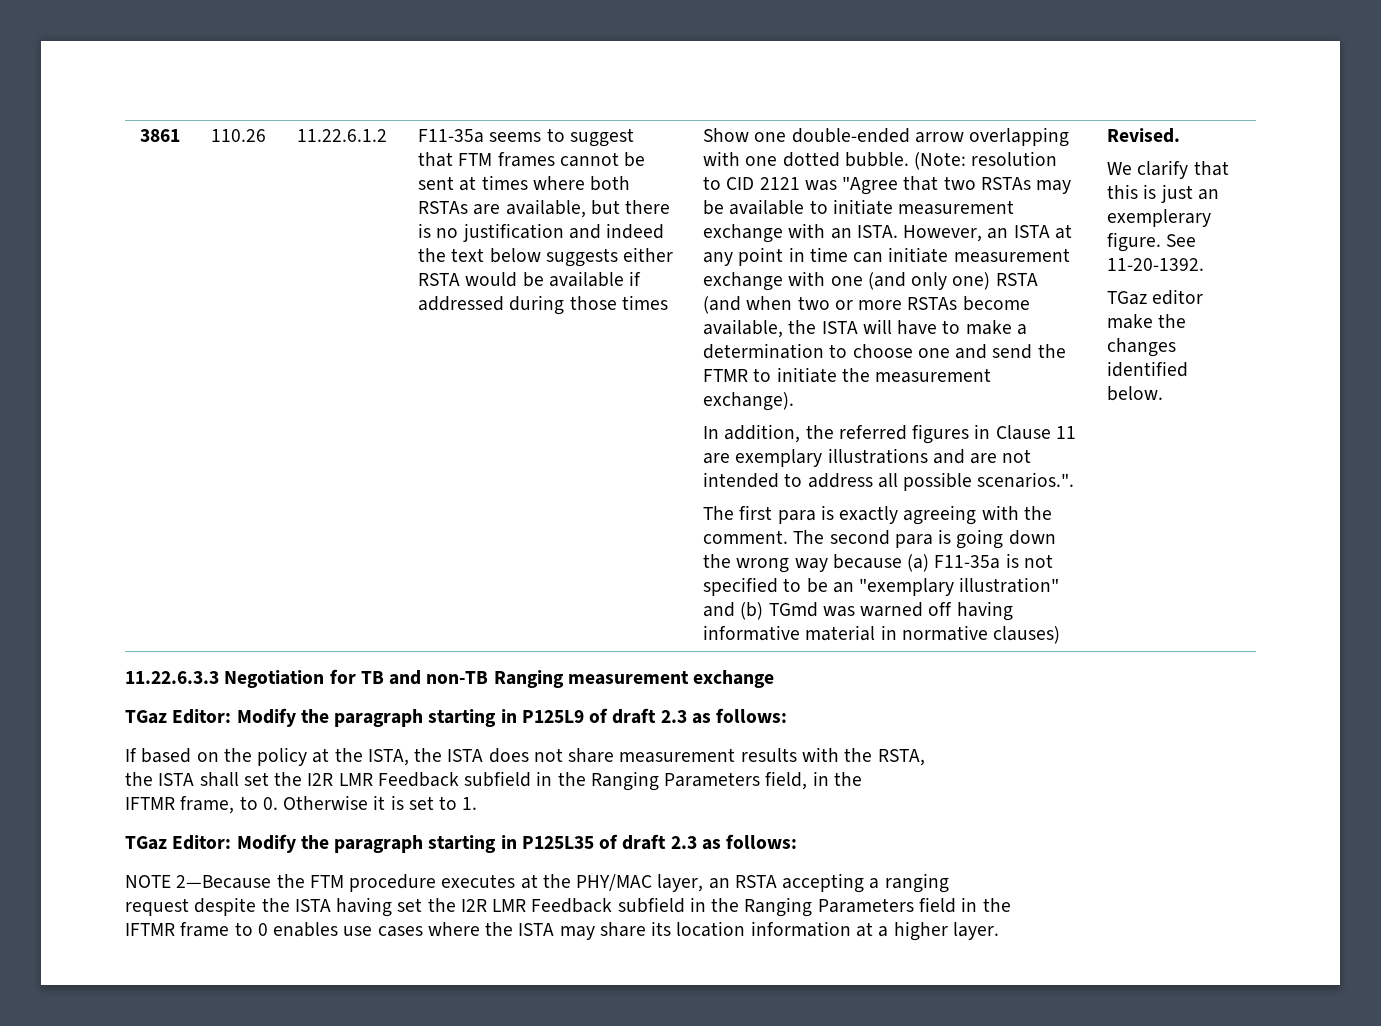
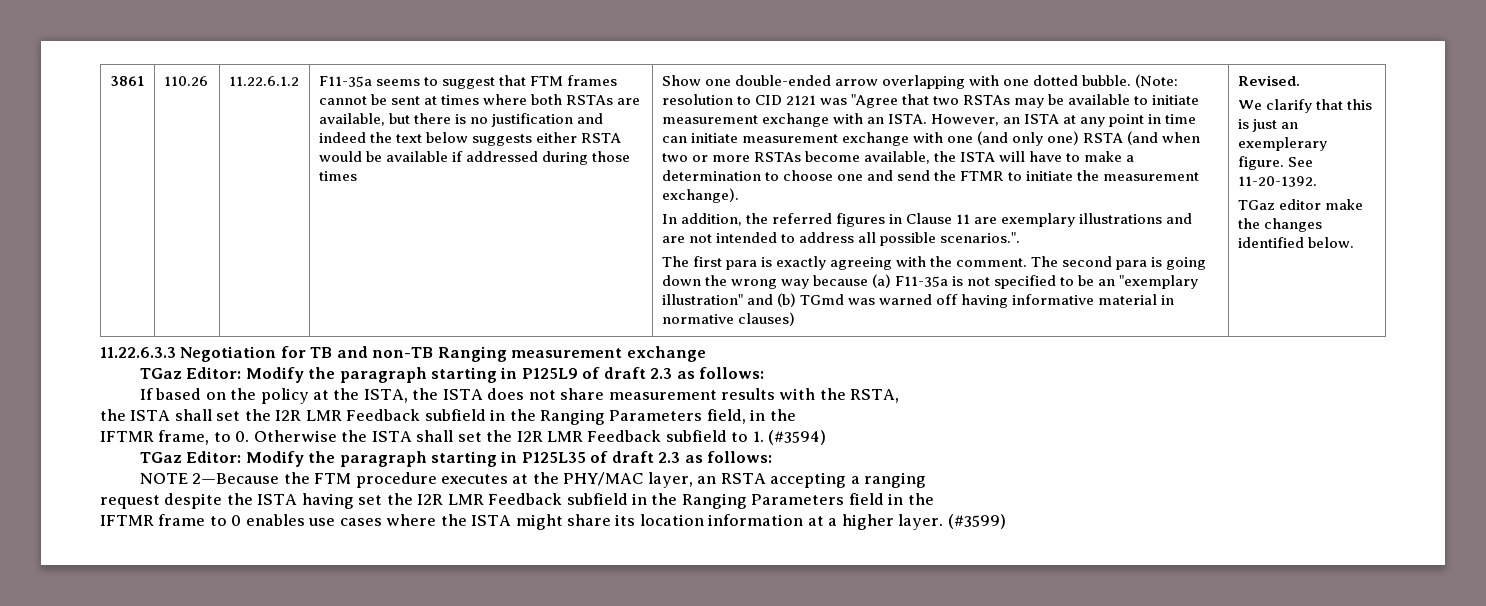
- IFTMR frame, to 0. Otherwise it is set to 1.
+ IFTMR frame, to 0. Otherwise the ISTA shall set the I2R LMR Feedback subfield to 1. (#3594)
- IFTMR frame to 0 enables use cases where the ISTA may share its location information at a higher layer.
+ IFTMR frame to 0 enables use cases where the ISTA might share its location information at a higher layer.
+ (#3599)

